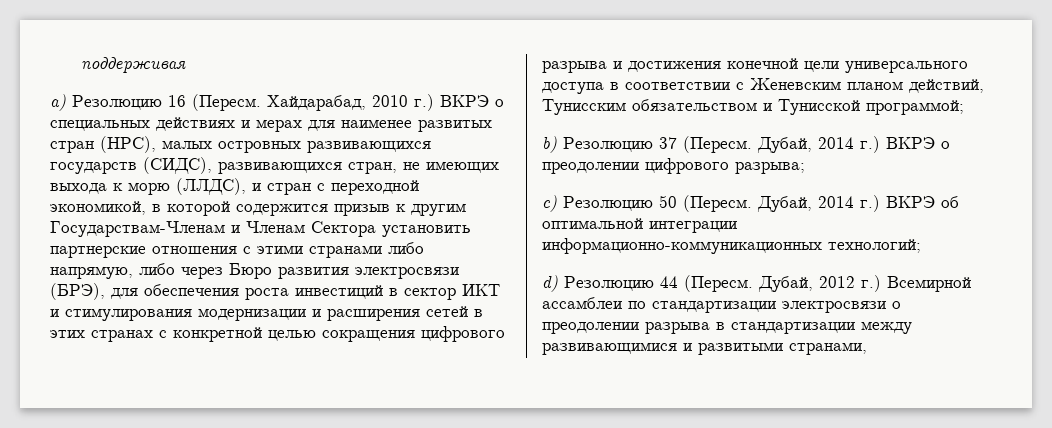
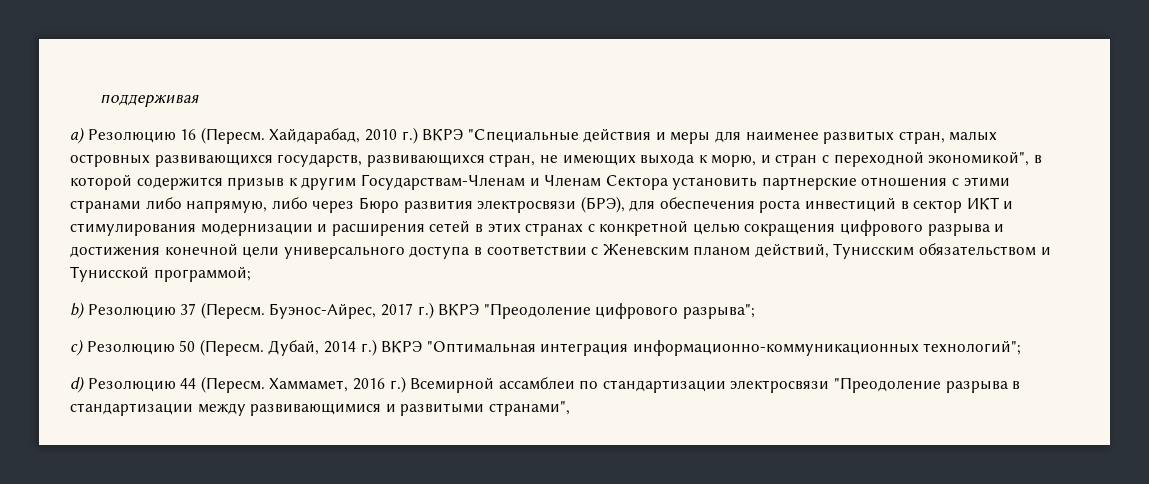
- Хайдарабад, 2010 г.) ВКРЭ о специальных действиях и мерах для наименее развитых стран (НРС), малых островных развивающихся государств (СИДС), развивающихся стран, не имеющих выхода к морю (ЛЛДС), и стран с переходной экономикой, в которой содержится призыв к другим Государствам-Членам и Членам Сектора установить партнерские отношения с этими странами либо напрямую, либо через Бюро развития электросвязи (БРЭ), для обеспечения роста инвестиций в сектор ИКТ и стимулирования модернизации и расширения сетей в этих странах с конкретной целью сокращения цифрового разрыва и достижения конечной цели универсального доступа в соответствии с Женевским планом действий, Тунисским обязательством и Тунисской программой;
+ Хайдарабад, 2010 г.) ВКРЭ "Специальные действия и меры для наименее развитых стран, малых островных развивающихся государств, развивающихся стран, не имеющих выхода к морю, и стран с переходной экономикой", в которой содержится призыв к другим Государствам-Членам и Членам Сектора установить партнерские отношения с этими странами либо напрямую, либо через Бюро развития электросвязи (БРЭ), для обеспечения роста инвестиций в сектор ИКТ и стимулирования модернизации и расширения сетей в этих странах с конкретной целью сокращения цифрового разрыва и достижения конечной цели универсального доступа в соответствии с Женевским планом действий, Тунисским обязательством и Тунисской программой;
- Дубай, 2014 г.) ВКРЭ о преодолении цифрового разрыва;
+ Буэнос-Айрес, 2017 г.) ВКРЭ "Преодоление цифрового разрыва";
- Дубай, 2014 г.) ВКРЭ об оптимальной интеграции информационно-коммуникационных технологий;
+ Дубай, 2014 г.) ВКРЭ "Оптимальная интеграция информационно-коммуникационных технологий";
- Дубай, 2012 г.) Всемирной ассамблеи по стандартизации электросвязи о преодолении разрыва в стандартизации между развивающимися и развитыми странами,
+ Хаммамет, 2016 г.) Всемирной ассамблеи по стандартизации электросвязи "Преодоление разрыва в стандартизации между развивающимися и развитыми странами",

